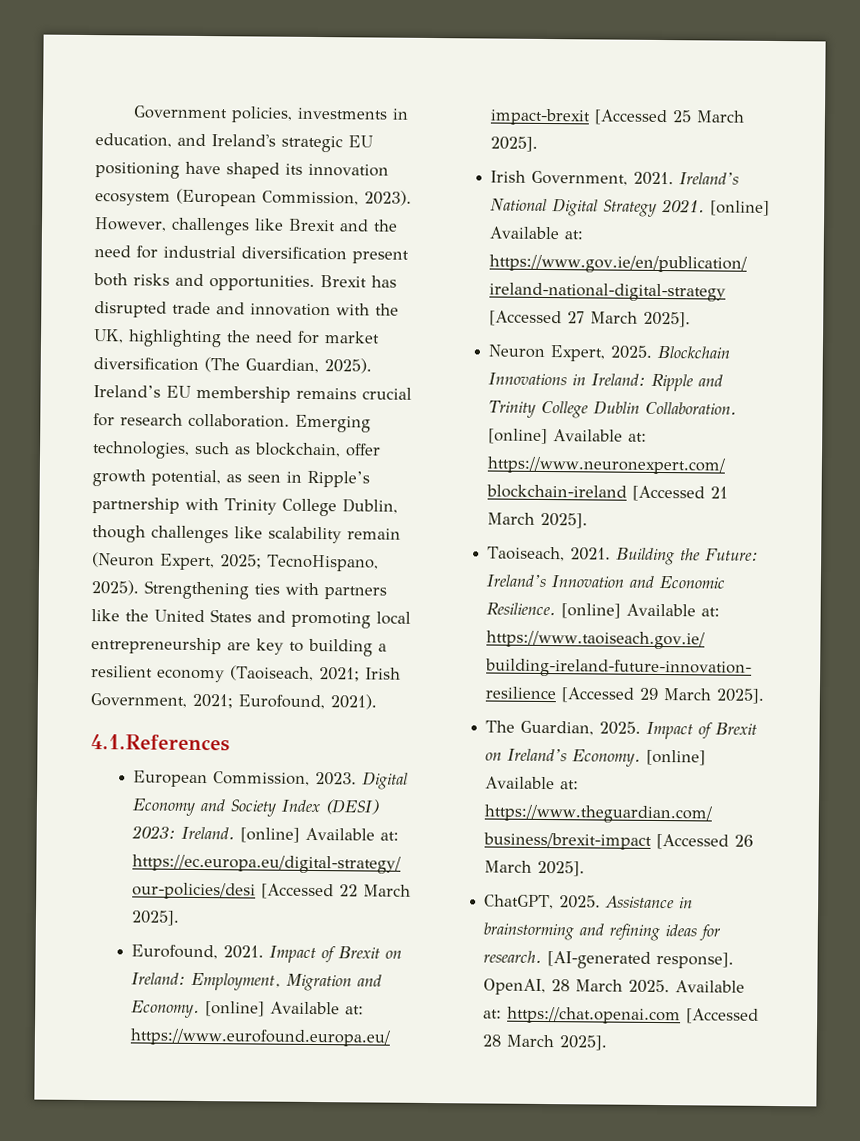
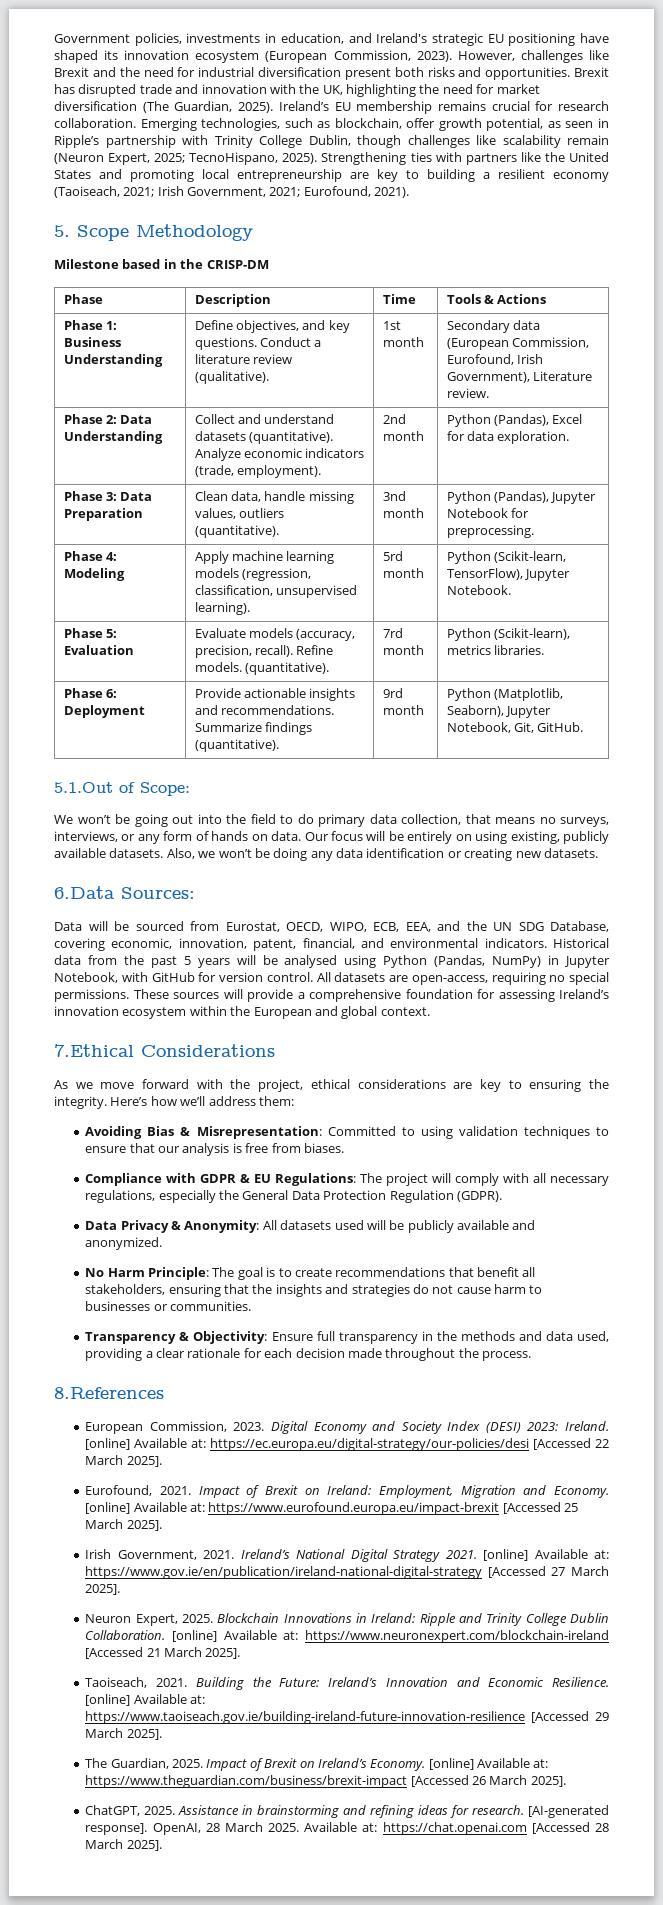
- 4.1.References
+ 5. Scope Methodology
+ Milestone based in the CRISP-DM
+ Phase | Description | Time | Tools & Actions
+ Phase 1: Business Understanding | Define objectives, and key questions. Conduct a literature review (qualitative). | 1st month | Secondary data (European Commission, Eurofound, Irish Government), Literature review.
+ Phase 2: Data Understanding | Collect and understand datasets (quantitative). Analyze economic indicators (trade, employment). | 2nd month | Python (Pandas), Excel for data exploration.
+ Phase 3: Data Preparation | Clean data, handle missing values, outliers (quantitative). | 3nd month | Python (Pandas), Jupyter Notebook for preprocessing.
+ Phase 4: Modeling | Apply machine learning models (regression, classification, unsupervised learning). | 5rd month | Python (Scikit-learn, TensorFlow), Jupyter Notebook.
+ Phase 5: Evaluation | Evaluate models (accuracy, precision, recall). Refine models. (quantitative). | 7rd month | Python (Scikit-learn), metrics libraries.
+ Phase 6: Deployment | Provide actionable insights and recommendations. Summarize findings (quantitative). | 9rd month | Python (Matplotlib, Seaborn), Jupyter Notebook, Git, GitHub.
+ 5.1.Out of Scope:
+ We won’t be going out into the field to do primary data collection, that means no surveys, interviews, or any form of hands on data. Our focus will be entirely on using existing, publicly available datasets. Also, we won’t be doing any data identification or creating new datasets.
+ 6.Data Sources:
+ Data will be sourced from Eurostat, OECD, WIPO, ECB, EEA, and the UN SDG Database, covering economic, innovation, patent, financial, and environmental indicators. Historical data from the past 5 years will be analysed using Python (Pandas, NumPy) in Jupyter Notebook, with GitHub for version control. All datasets are open-access, requiring no special permissions. These sources will provide a comprehensive foundation for assessing Ireland’s innovation ecosystem within the European and global context.
+ 7.Ethical Considerations
+ As we move forward with the project, ethical considerations are key to ensuring the integrity. Here’s how we’ll address them:
+ Avoiding Bias & Misrepresentation: Committed to using validation techniques to ensure that our analysis is free from biases.
+ Compliance with GDPR & EU Regulations: The project will comply with all necessary regulations, especially the General Data Protection Regulation (GDPR).
+ Data Privacy & Anonymity: All datasets used will be publicly available and anonymized.
+ No Harm Principle: The goal is to create recommendations that benefit all stakeholders, ensuring that the insights and strategies do not cause harm to businesses or communities.
+ Transparency & Objectivity: Ensure full transparency in the methods and data used, providing a clear rationale for each decision made throughout the process.
+ 8.References

